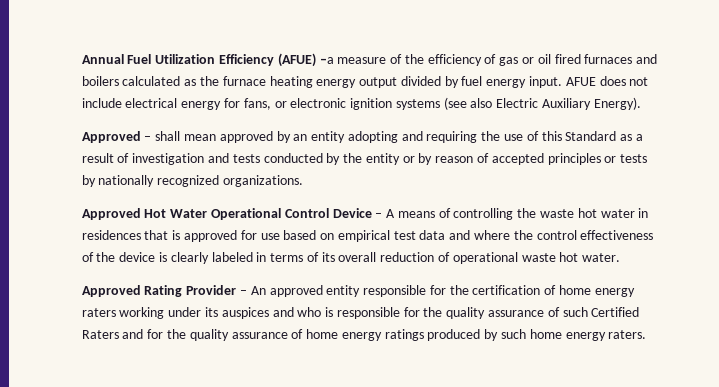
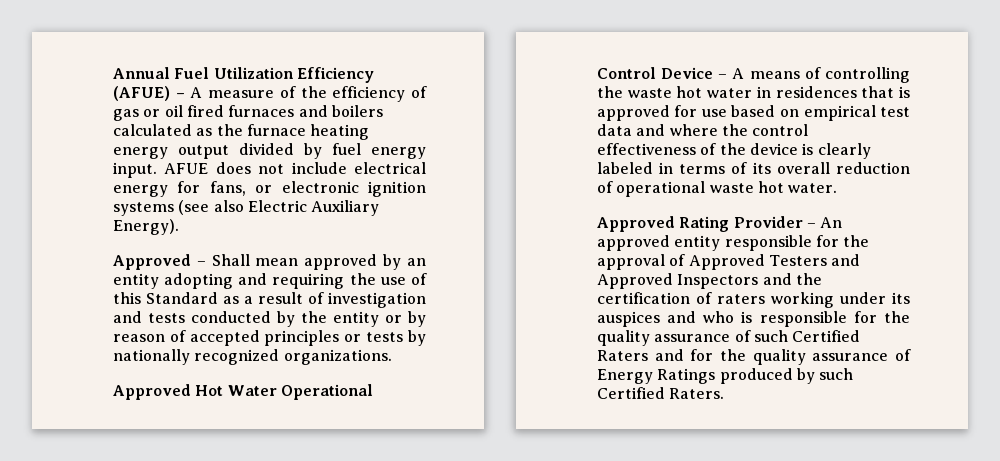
- Annual Fuel Utilization Efficiency (AFUE) –a measure of the efficiency of gas or oil fired furnaces and boilers calculated as the furnace heating energy output divided by fuel energy input.
+ Annual Fuel Utilization Efficiency (AFUE) – A measure of the efficiency of gas or oil fired furnaces and boilers calculated as the furnace heating energy output divided by fuel energy input.
- Approved – shall mean approved by an entity adopting and requiring the use of this Standard as a result of investigation and tests conducted by the entity or by reason of accepted principles or tests by nationally recognized organizations.
+ Approved – Shall mean approved by an entity adopting and requiring the use of this Standard as a result of investigation and tests conducted by the entity or by reason of accepted principles or tests by nationally recognized organizations.
- Approved Rating Provider – An approved entity responsible for the certification of home energy raters working under its auspices and who is responsible for the quality assurance of such Certified Raters and for the quality assurance of home energy ratings produced by such home energy raters.
+ Approved Rating Provider – An approved entity responsible for the approval of Approved Testers and Approved Inspectors and the certification of raters working under its auspices and who is responsible for the quality assurance of such Certified Raters and for the quality assurance of Energy Ratings produced by such Certified Raters.

